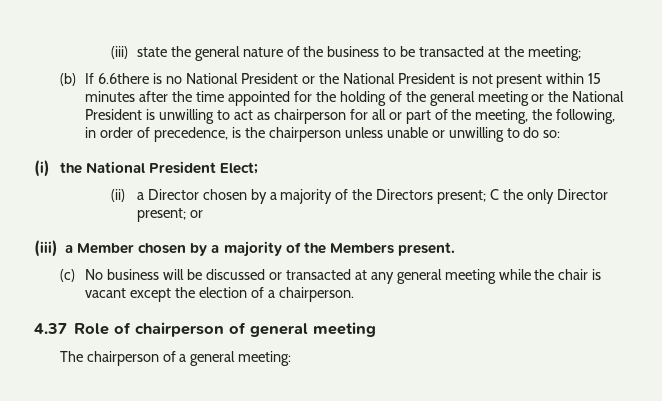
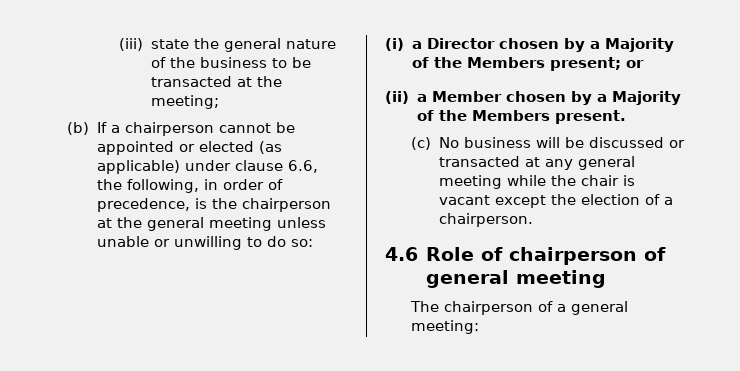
- (b) If 6.6there is no National President or the National President is not present within 15 minutes after the time appointed for the holding of the general meeting or the National President is unwilling to act as chairperson for all or part of the meeting, the following, in order of precedence, is the chairperson unless unable or unwilling to do so:
+ (b) If a chairperson cannot be appointed or elected (as applicable) under clause 6.6, the following, in order of precedence, is the chairperson at the general meeting unless unable or unwilling to do so:
- (i) the National President Elect;
- (ii) a Director chosen by a majority of the Directors present; C the only Director present; or
+ (i) a Director chosen by a Majority of the Members present; or
- (iii) a Member chosen by a majority of the Members present.
+ (ii) a Member chosen by a Majority of the Members present.
- 4.37 Role of chairperson of general meeting
+ 4.6 Role of chairperson of general meeting

